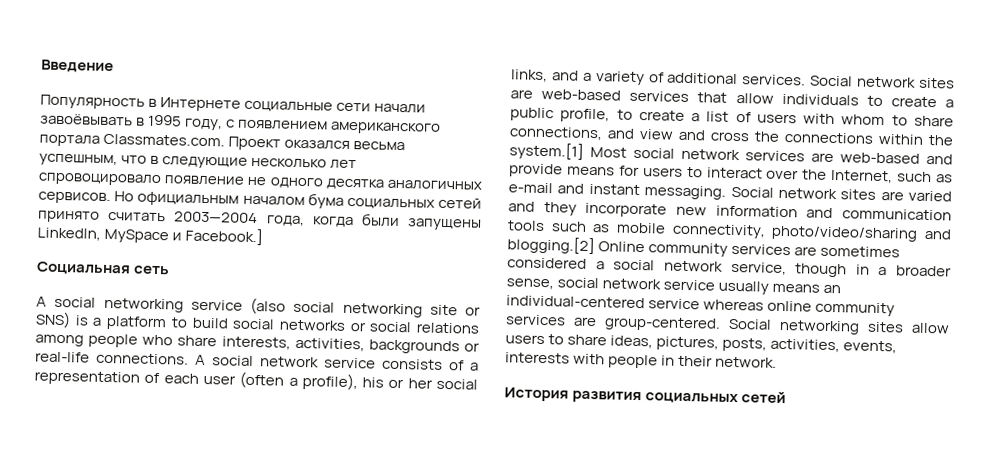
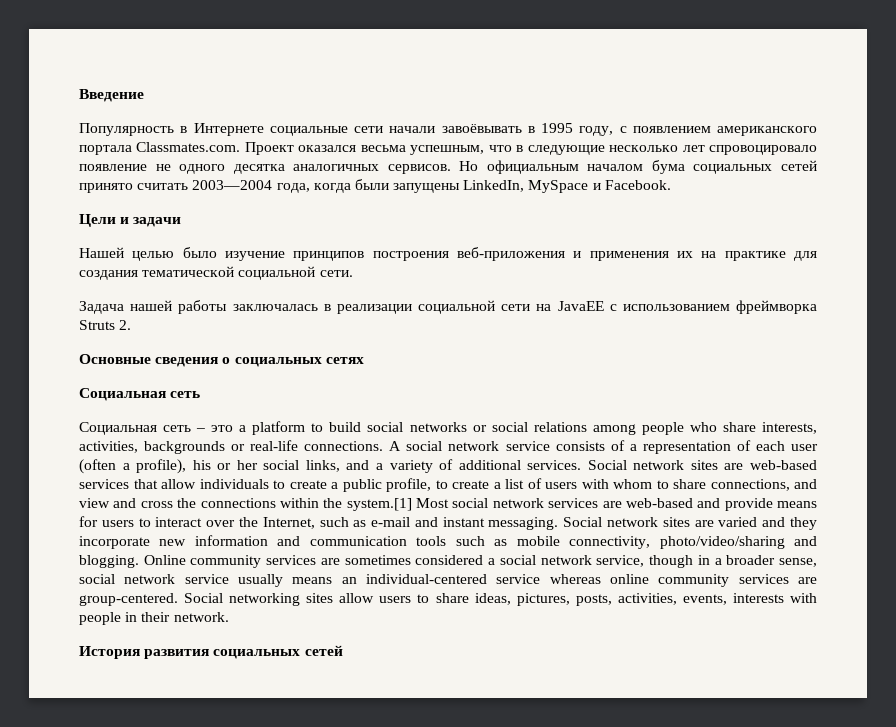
- Но официальным началом бума социальных сетей принято считать 2003—2004 года, когда были запущены LinkedIn, MySpace и Facebook.]
+ Но официальным началом бума социальных сетей принято считать 2003—2004 года, когда были запущены LinkedIn, MySpace и Facebook.
+ Цели и задачи
+ Нашей целью было изучение принципов построения веб-приложения и применения их на практике для создания тематической социальной сети.
+ Задача нашей работы заключалась в реализации социальной сети на JavaEE с использованием фреймворка Struts 2.
+ Основные сведения о социальных сетях
  Социальная сеть
- A social networking service (also social networking site or SNS) is a platform to build social networks or social relations among people who share interests, activities, backgrounds or real-life connections.
+ Социальная сеть – это a platform to build social networks or social relations among people who share interests, activities, backgrounds or real-life connections.
- Social network sites are varied and they incorporate new information and communication tools such as mobile connectivity, photo/video/sharing and blogging.[2] Online community services are sometimes considered a social network service, though in a broader sense, social network service usually means an individual-centered service whereas online community services are group-centered.
+ Social network sites are varied and they incorporate new information and communication tools such as mobile connectivity, photo/video/sharing and blogging. Online community services are sometimes considered a social network service, though in a broader sense, social network service usually means an individual-centered service whereas online community services are group-centered.

